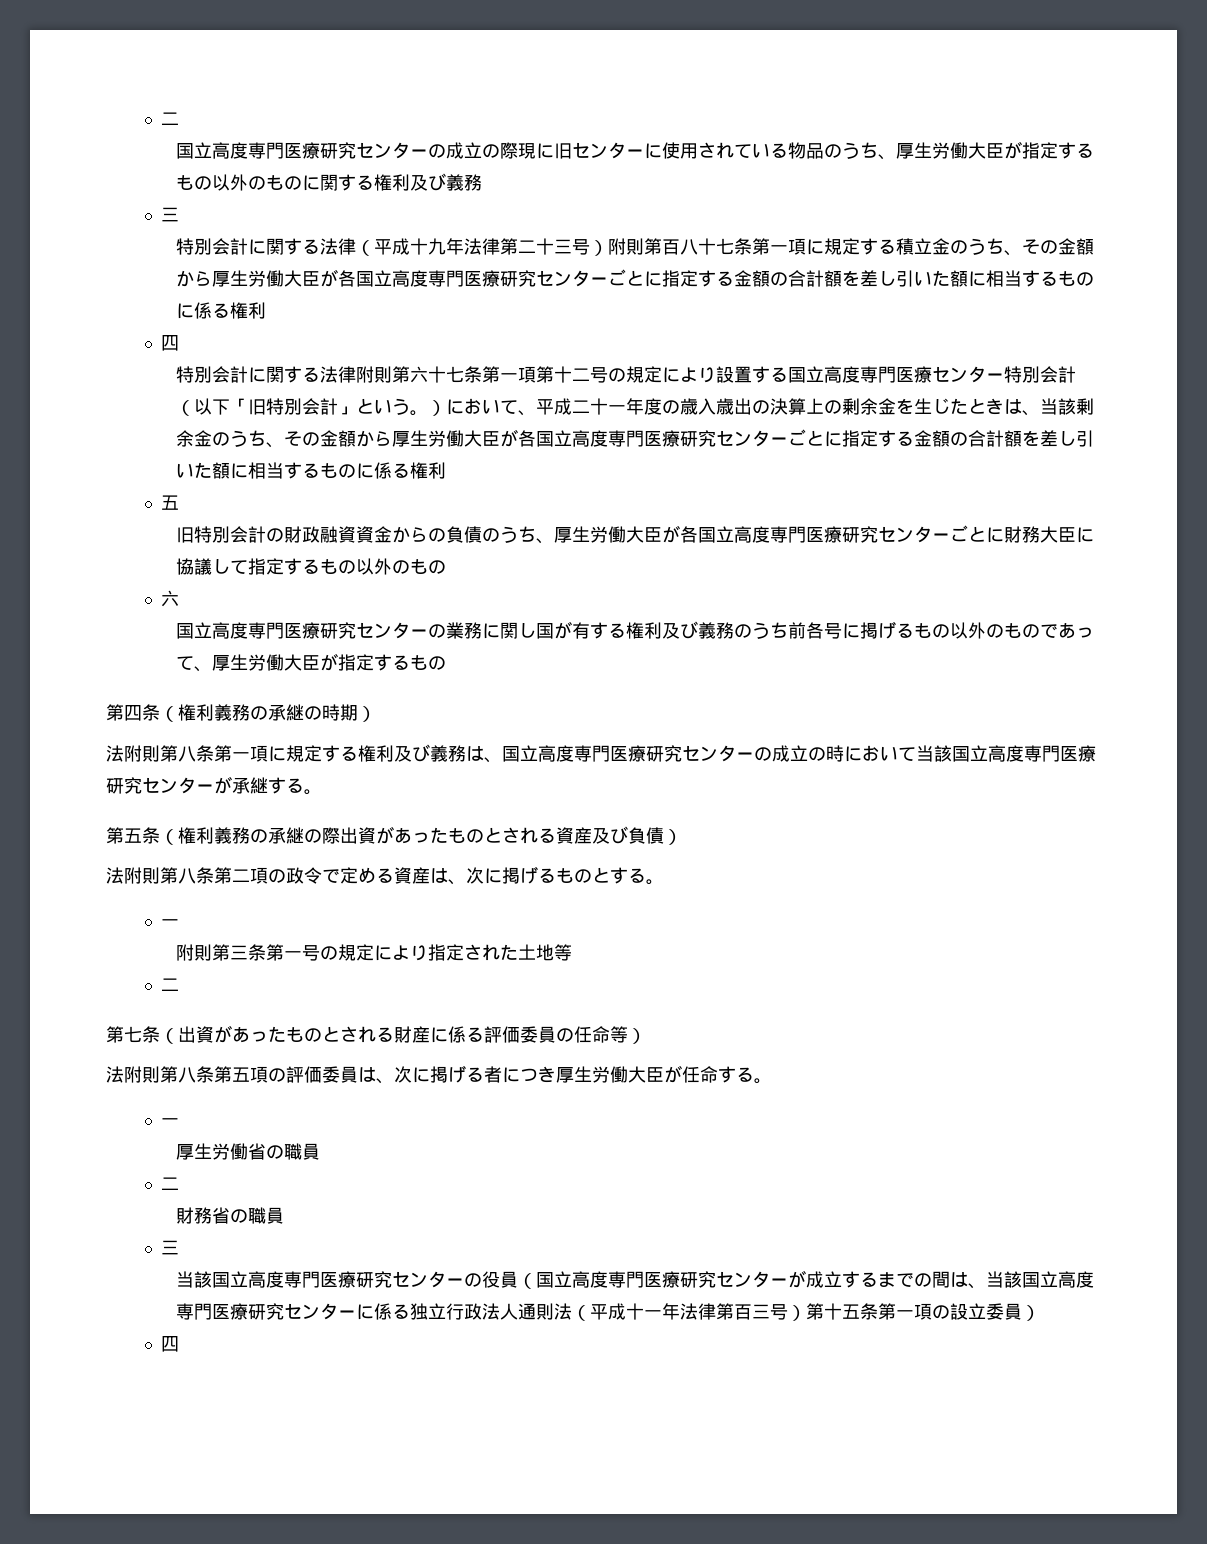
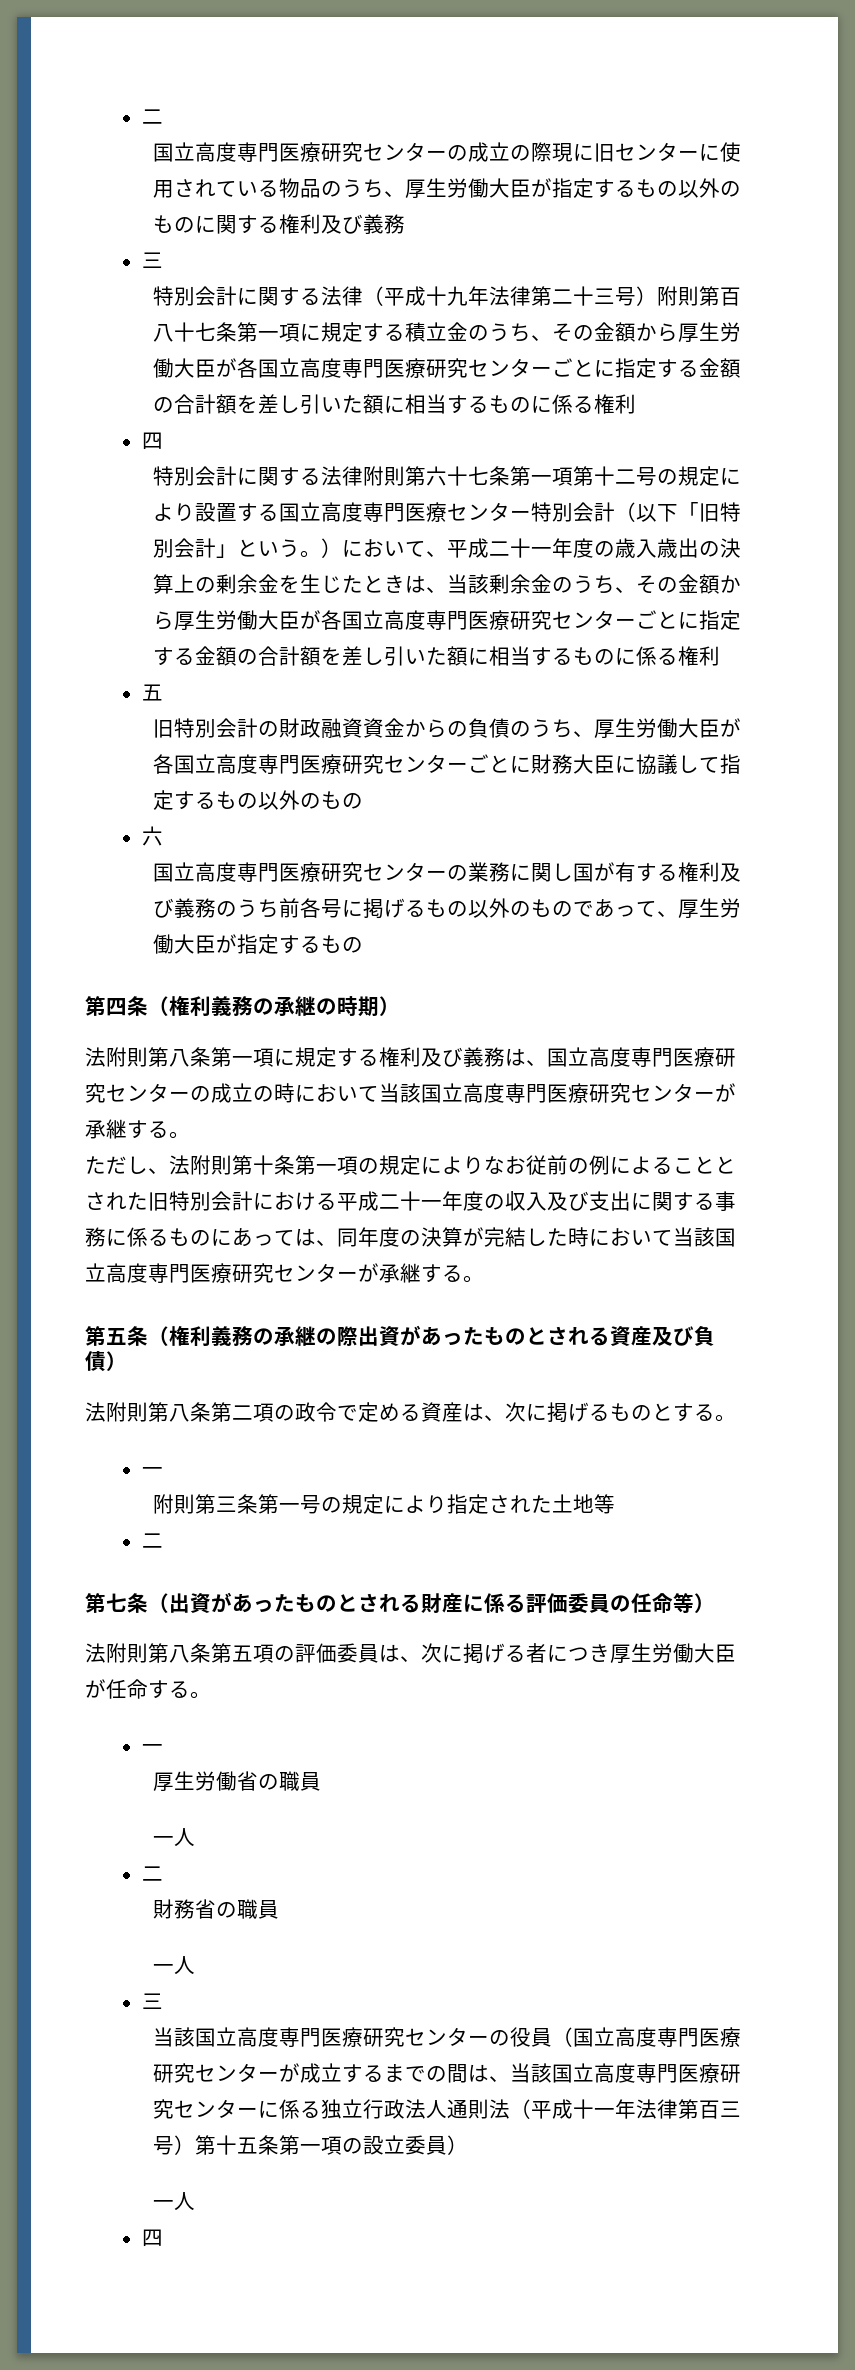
+ ただし、法附則第十条第一項の規定によりなお従前の例によることとされた旧特別会計における平成二十一年度の収入及び支出に関する事務に係るものにあっては、同年度の決算が完結した時において当該国立高度専門医療研究センターが承継する。
  厚生労働省の職員
+ 一人
  財務省の職員
+ 一人
  当該国立高度専門医療研究センターの役員（国立高度専門医療研究センターが成立するまでの間は、当該国立高度専門医療研究センターに係る独立行政法人通則法（平成十一年法律第百三号）第十五条第一項の設立委員）
+ 一人

